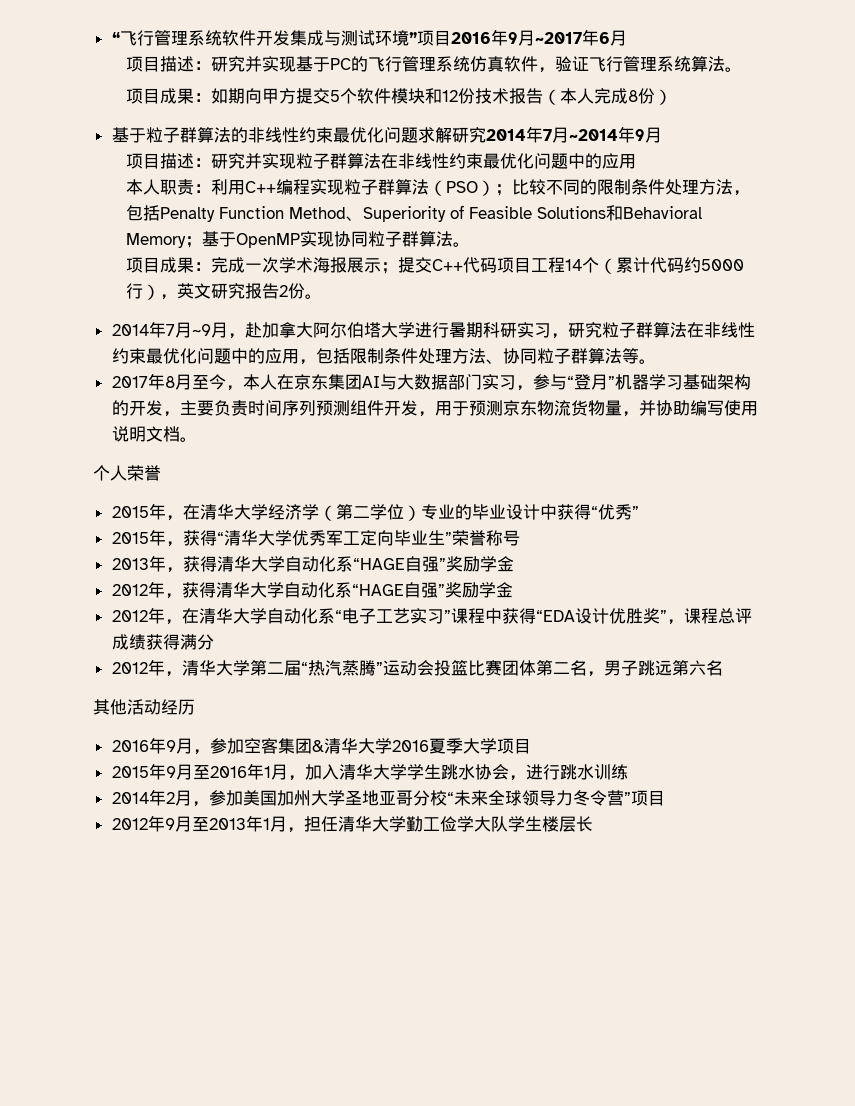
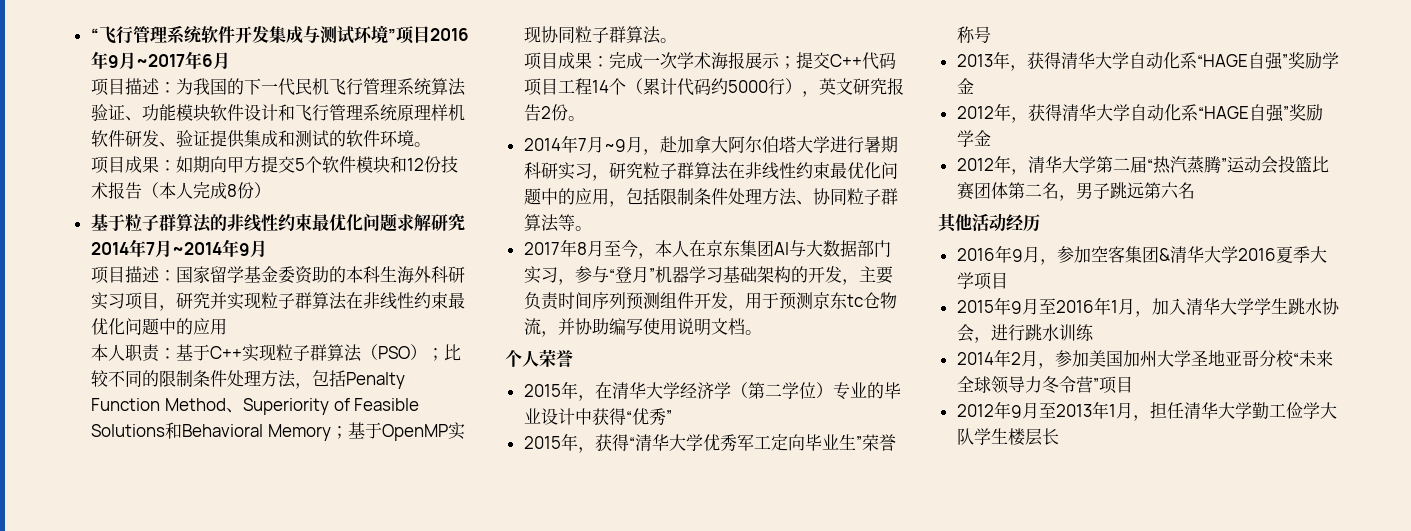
- 项目描述：研究并实现基于PC的飞行管理系统仿真软件，验证飞行管理系统算法。
+ 项目描述：为我国的下一代民机飞行管理系统算法验证、功能模块软件设计和飞行管理系统原理样机软件研发、验证提供集成和测试的软件环境。
- 项目描述：研究并实现粒子群算法在非线性约束最优化问题中的应用
+ 项目描述：国家留学基金委资助的本科生海外科研实习项目，研究并实现粒子群算法在非线性约束最优化问题中的应用
- 本人职责：利用C++编程实现粒子群算法（PSO）；比较不同的限制条件处理方法，包括Penalty Function Method、Superiority of Feasible Solutions和Behavioral Memory；基于OpenMP实现协同粒子群算法。
+ 本人职责：基于C++实现粒子群算法（PSO）；比较不同的限制条件处理方法，包括Penalty Function Method、Superiority of Feasible Solutions和Behavioral Memory；基于OpenMP实现协同粒子群算法。
- 2017年8月至今，本人在京东集团AI与大数据部门实习，参与“登月”机器学习基础架构的开发，主要负责时间序列预测组件开发，用于预测京东物流货物量，并协助编写使用说明文档。
+ 2017年8月至今，本人在京东集团AI与大数据部门实习，参与“登月”机器学习基础架构的开发，主要负责时间序列预测组件开发，用于预测京东tc仓物流，并协助编写使用说明文档。
- 2012年，在清华大学自动化系“电子工艺实习”课程中获得“EDA设计优胜奖”，课程总评成绩获得满分

